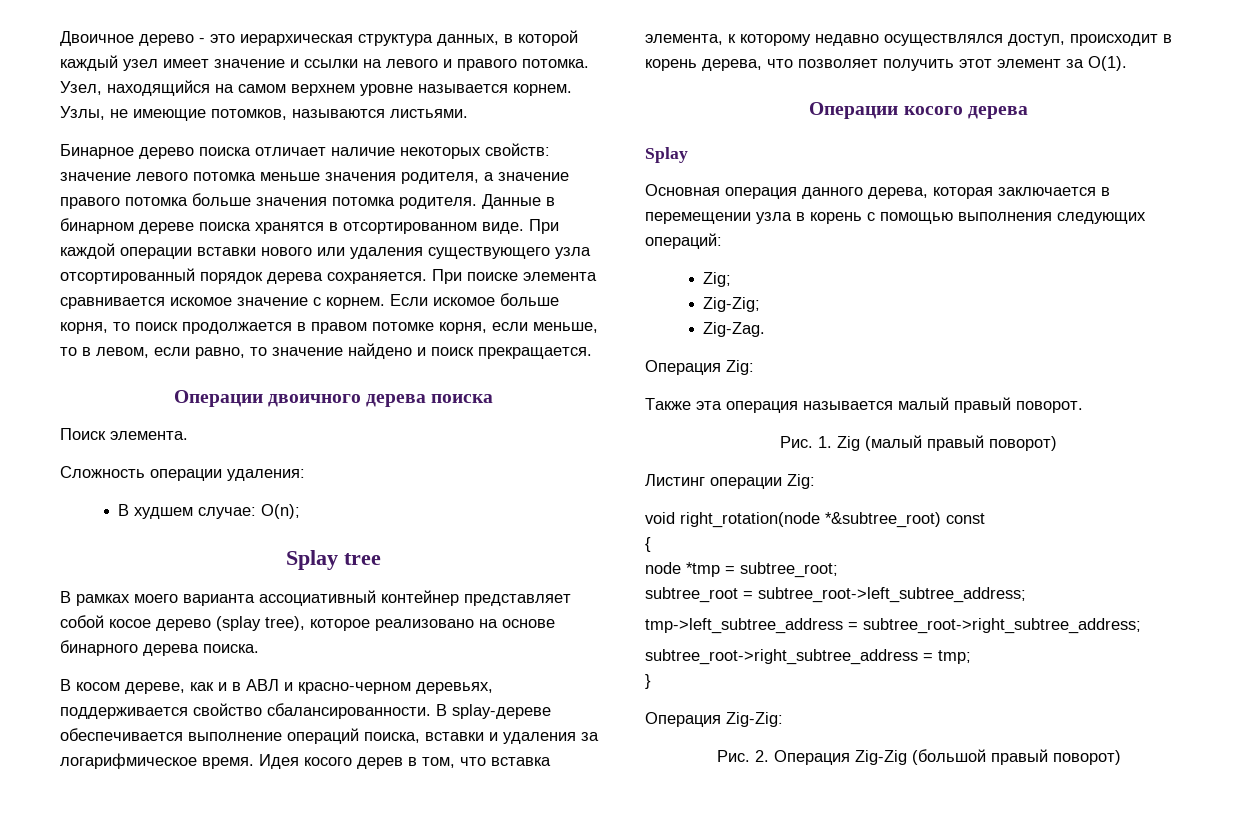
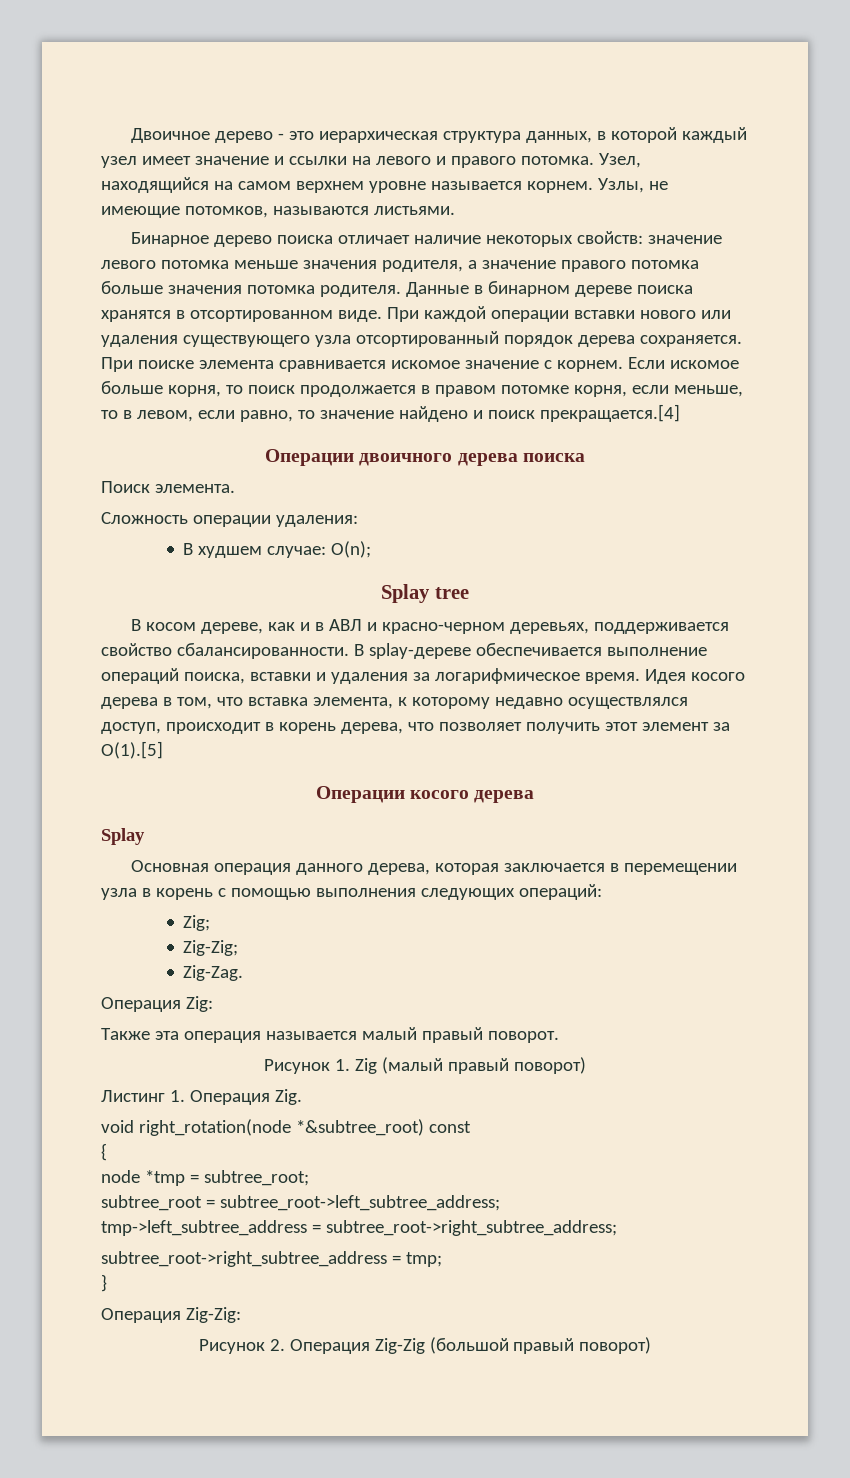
- Если искомое больше корня, то поиск продолжается в правом потомке корня, если меньше, то в левом, если равно, то значение найдено и поиск прекращается.
+ Если искомое больше корня, то поиск продолжается в правом потомке корня, если меньше, то в левом, если равно, то значение найдено и поиск прекращается.[4]
- В рамках моего варианта ассоциативный контейнер представляет собой косое дерево (splay tree), которое реализовано на основе бинарного дерева поиска.
- Идея косого дерев в том, что вставка элемента, к которому недавно осуществлялся доступ, происходит в корень дерева, что позволяет получить этот элемент за O(1).
+ Идея косого дерева в том, что вставка элемента, к которому недавно осуществлялся доступ, происходит в корень дерева, что позволяет получить этот элемент за O(1).[5]
- Рис. 1. Zig (малый правый поворот)
+ Рисунок 1. Zig (малый правый поворот)
- Листинг операции Zig:
+ Листинг 1. Операция Zig.
- Рис. 2. Операция Zig-Zig (большой правый поворот)
+ Рисунок 2. Операция Zig-Zig (большой правый поворот)

